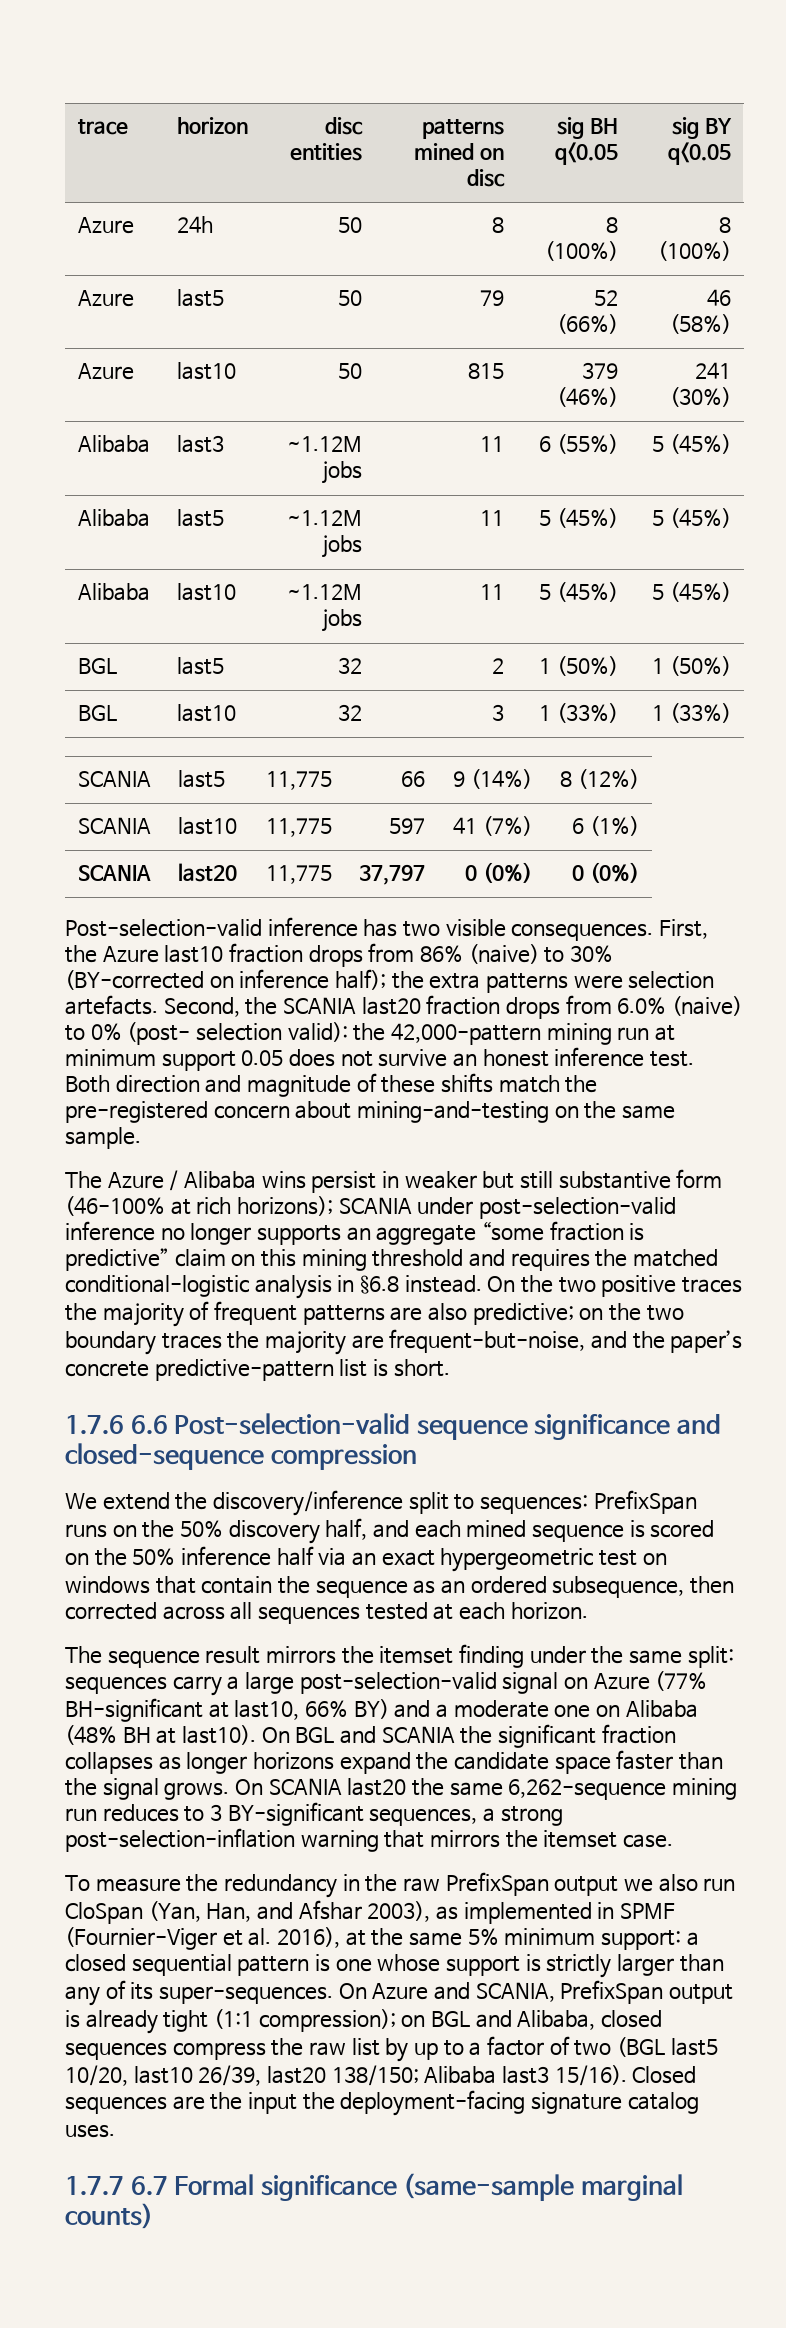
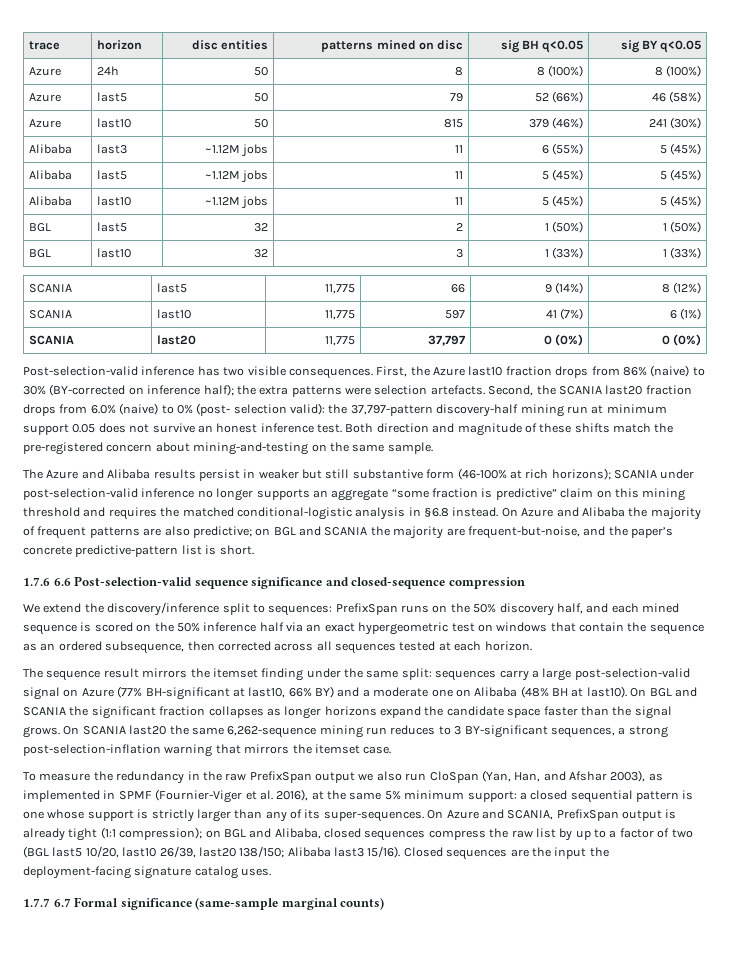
- Second, the SCANIA last20 fraction drops from 6.0% (naive) to 0% (post- selection valid): the 42,000-pattern mining run at minimum support 0.05 does not survive an honest inference test.
+ Second, the SCANIA last20 fraction drops from 6.0% (naive) to 0% (post- selection valid): the 37,797-pattern discovery-half mining run at minimum support 0.05 does not survive an honest inference test.
- The Azure / Alibaba wins persist in weaker but still substantive form (46-100% at rich horizons); SCANIA under post-selection-valid inference no longer supports an aggregate “some fraction is predictive” claim on this mining threshold and requires the matched conditional-logistic analysis in §6.8 instead.
+ The Azure and Alibaba results persist in weaker but still substantive form (46-100% at rich horizons); SCANIA under post-selection-valid inference no longer supports an aggregate “some fraction is predictive” claim on this mining threshold and requires the matched conditional-logistic analysis in §6.8 instead.
- On the two positive traces the majority of frequent patterns are also predictive; on the two boundary traces the majority are frequent-but-noise, and the paper’s concrete predictive-pattern list is short.
+ On Azure and Alibaba the majority of frequent patterns are also predictive; on BGL and SCANIA the majority are frequent-but-noise, and the paper’s concrete predictive-pattern list is short.

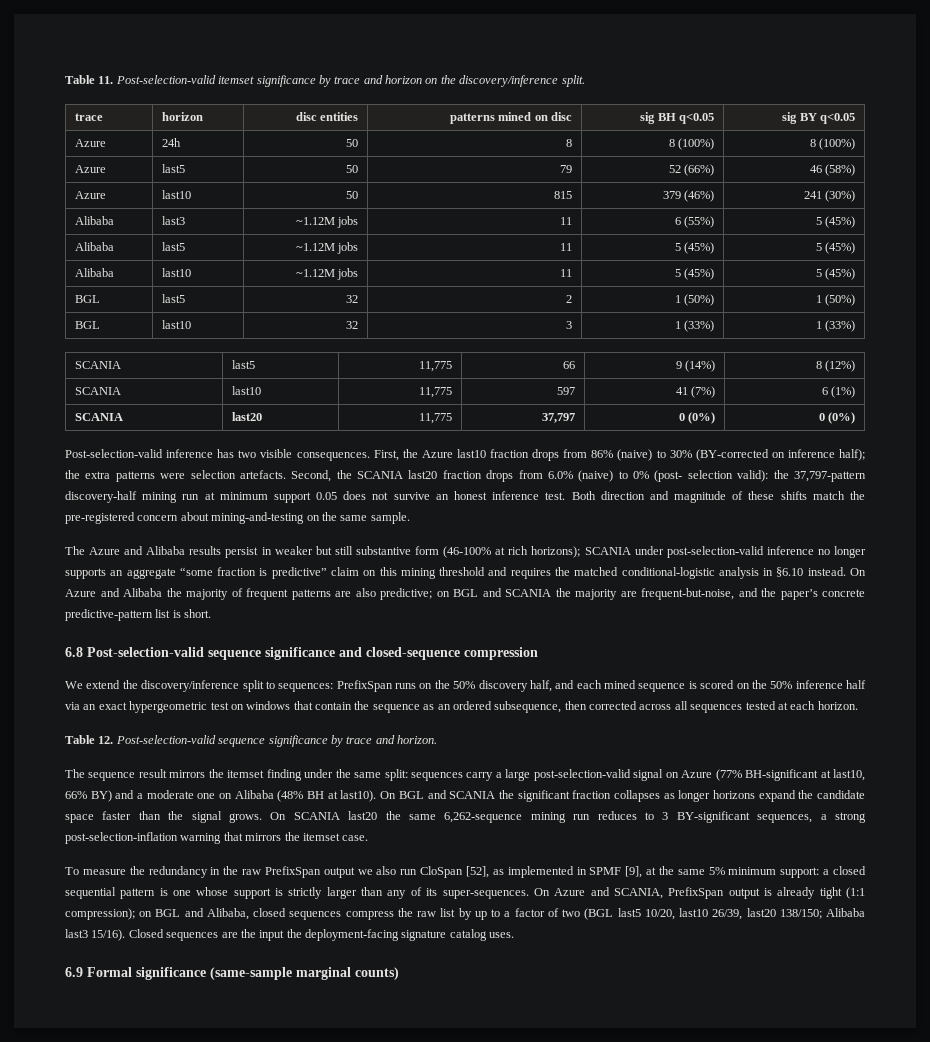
+ Table 11. Post-selection-valid itemset significance by trace and horizon on the discovery/inference split.
- The Azure and Alibaba results persist in weaker but still substantive form (46-100% at rich horizons); SCANIA under post-selection-valid inference no longer supports an aggregate “some fraction is predictive” claim on this mining threshold and requires the matched conditional-logistic analysis in §6.8 instead.
+ The Azure and Alibaba results persist in weaker but still substantive form (46-100% at rich horizons); SCANIA under post-selection-valid inference no longer supports an aggregate “some fraction is predictive” claim on this mining threshold and requires the matched conditional-logistic analysis in §6.10 instead.
- 1.7.6 6.6 Post-selection-valid sequence significance and closed-sequence compression
+ 6.8 Post-selection-valid sequence significance and closed-sequence compression
+ Table 12. Post-selection-valid sequence significance by trace and horizon.
- To measure the redundancy in the raw PrefixSpan output we also run CloSpan (Yan, Han, and Afshar 2003), as implemented in SPMF (Fournier-Viger et al. 2016), at the same 5% minimum support: a closed sequential pattern is one whose support is strictly larger than any of its super-sequences.
+ To measure the redundancy in the raw PrefixSpan output we also run CloSpan [52], as implemented in SPMF [9], at the same 5% minimum support: a closed sequential pattern is one whose support is strictly larger than any of its super-sequences.
- 1.7.7 6.7 Formal significance (same-sample marginal counts)
+ 6.9 Formal significance (same-sample marginal counts)

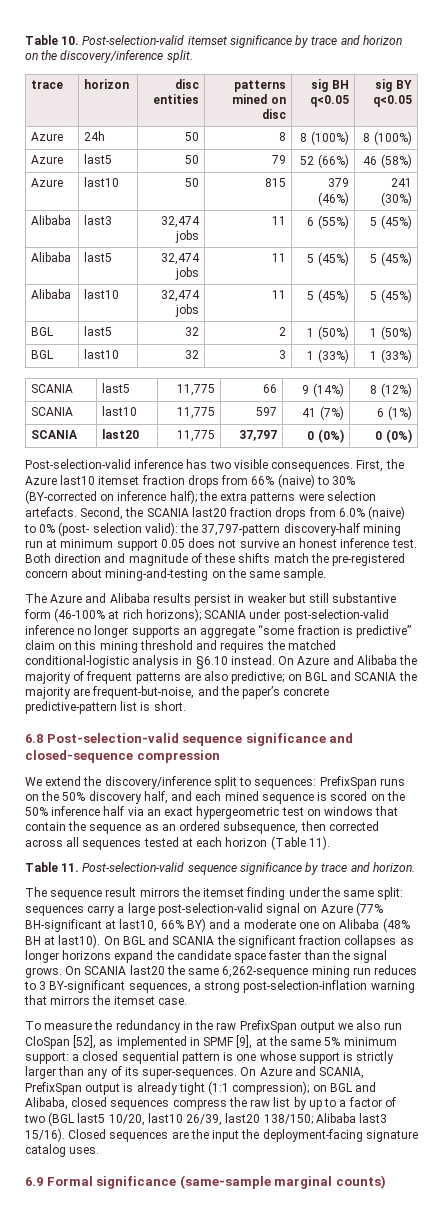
- Table 11. Post-selection-valid itemset significance by trace and horizon on the discovery/inference split.
+ Table 10. Post-selection-valid itemset significance by trace and horizon on the discovery/inference split.
- Alibaba | last3 | ~1.12M jobs | 11 | 6 (55%) | 5 (45%)
+ Alibaba | last3 | 32,474 jobs | 11 | 6 (55%) | 5 (45%)
- Alibaba | last5 | ~1.12M jobs | 11 | 5 (45%) | 5 (45%)
+ Alibaba | last5 | 32,474 jobs | 11 | 5 (45%) | 5 (45%)
- Alibaba | last10 | ~1.12M jobs | 11 | 5 (45%) | 5 (45%)
+ Alibaba | last10 | 32,474 jobs | 11 | 5 (45%) | 5 (45%)
- First, the Azure last10 fraction drops from 86% (naive) to 30% (BY-corrected on inference half); the extra patterns were selection artefacts.
+ First, the Azure last10 itemset fraction drops from 66% (naive) to 30% (BY-corrected on inference half); the extra patterns were selection artefacts.
- We extend the discovery/inference split to sequences: PrefixSpan runs on the 50% discovery half, and each mined sequence is scored on the 50% inference half via an exact hypergeometric test on windows that contain the sequence as an ordered subsequence, then corrected across all sequences tested at each horizon.
- Table 12. Post-selection-valid sequence significance by trace and horizon.
+ We extend the discovery/inference split to sequences: PrefixSpan runs on the 50% discovery half, and each mined sequence is scored on the 50% inference half via an exact hypergeometric test on windows that contain the sequence as an ordered subsequence, then corrected across all sequences tested at each horizon (Table 11).
+ Table 11. Post-selection-valid sequence significance by trace and horizon.

